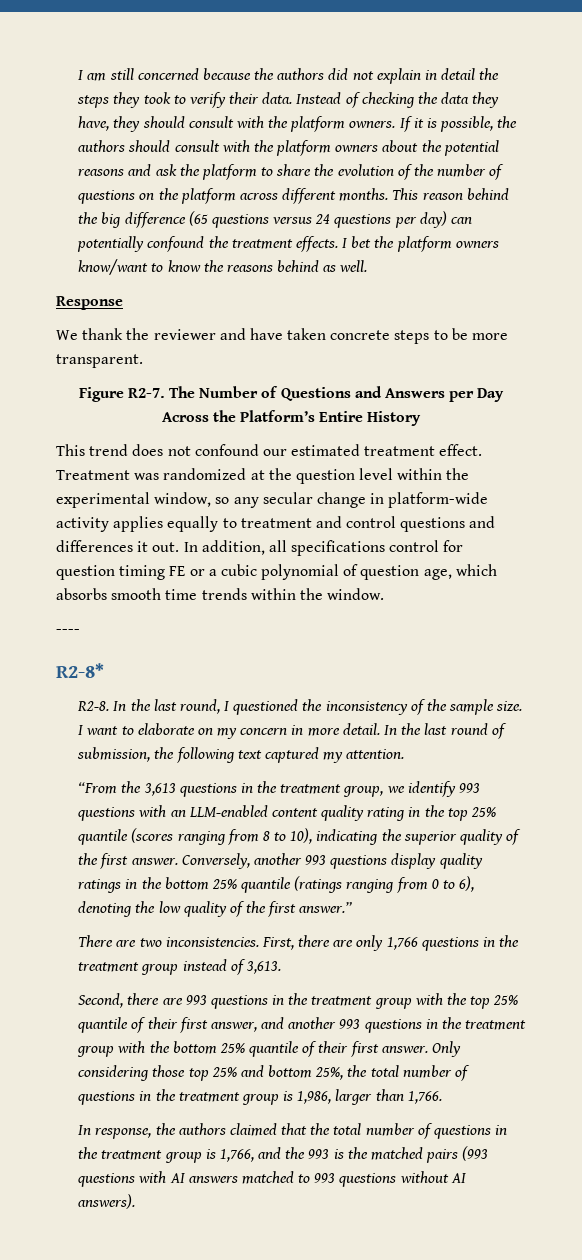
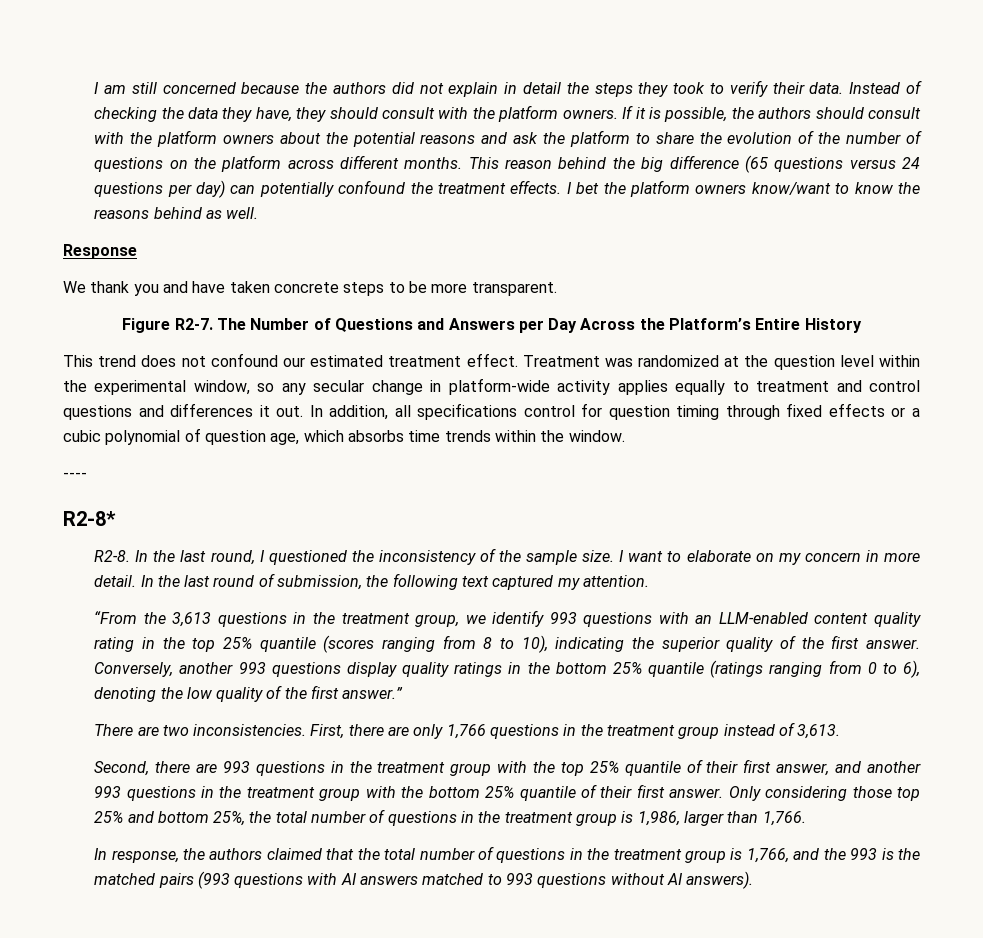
- We thank the reviewer and have taken concrete steps to be more transparent.
+ We thank you and have taken concrete steps to be more transparent.
- In addition, all specifications control for question timing FE or a cubic polynomial of question age, which absorbs smooth time trends within the window.
+ In addition, all specifications control for question timing through fixed effects or a cubic polynomial of question age, which absorbs time trends within the window.

